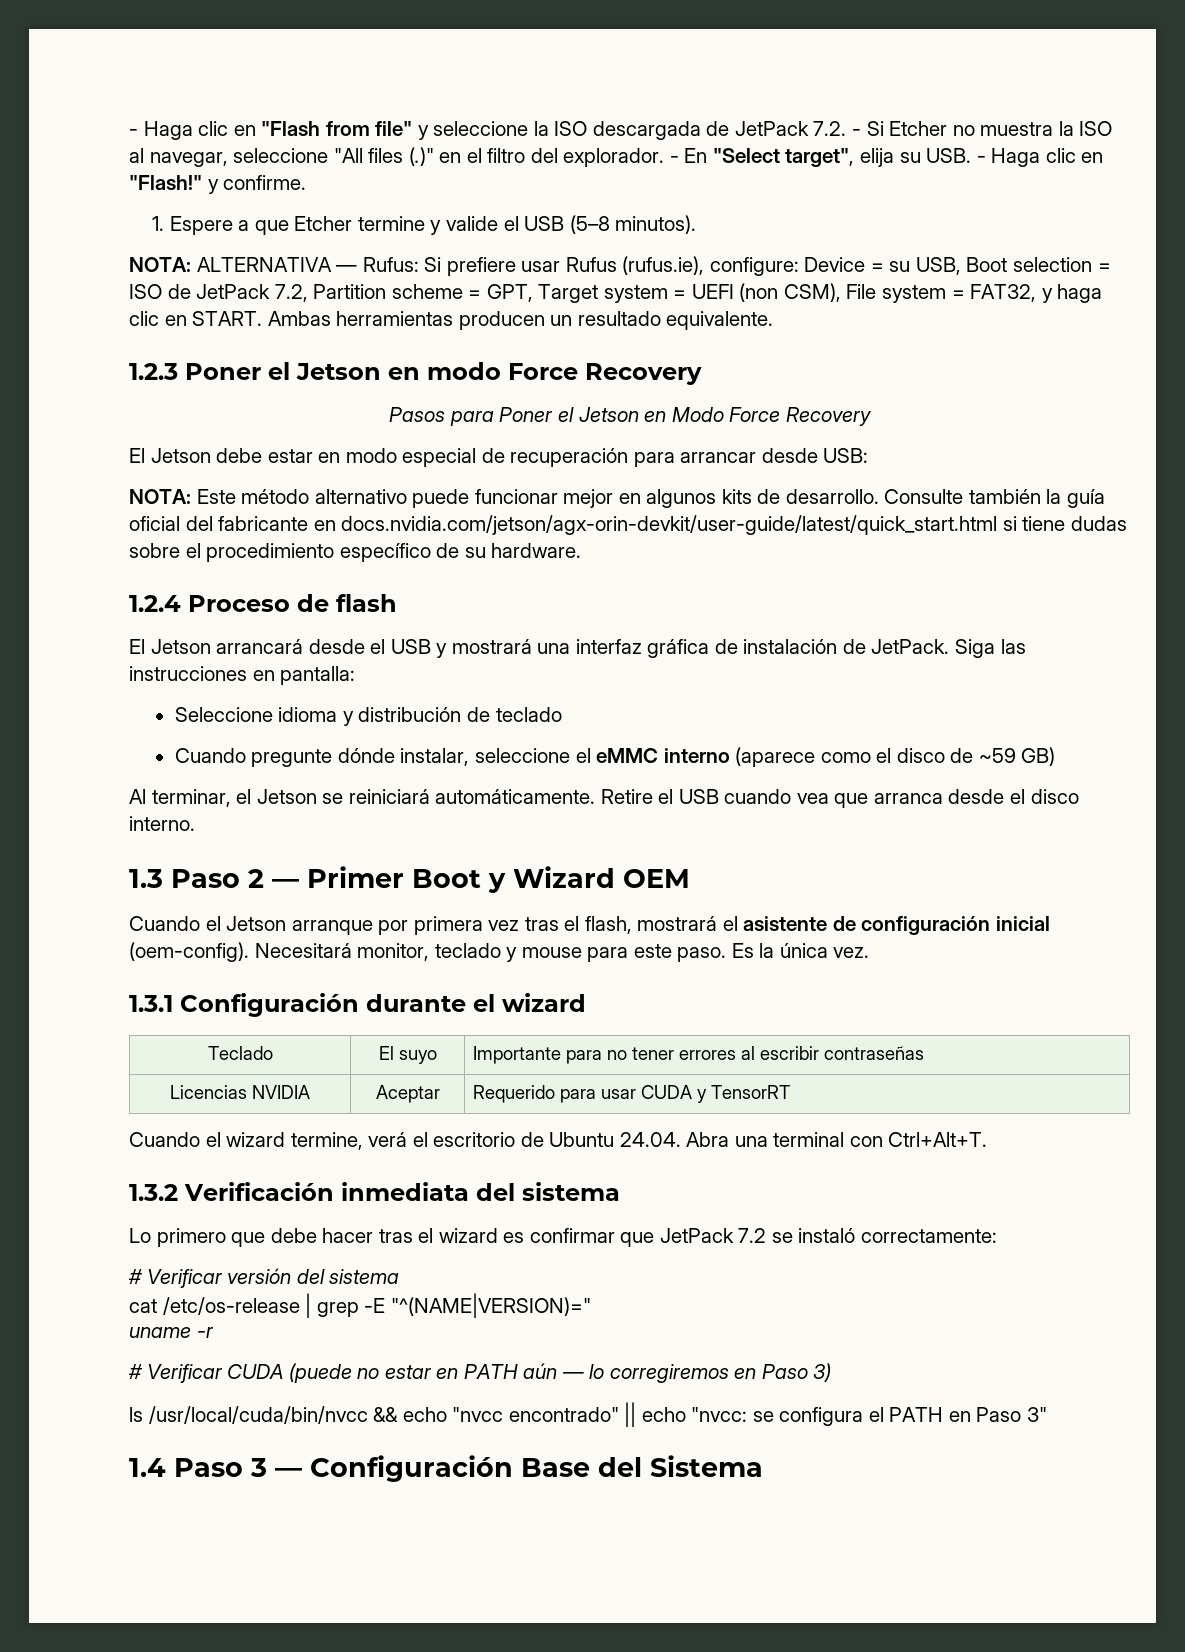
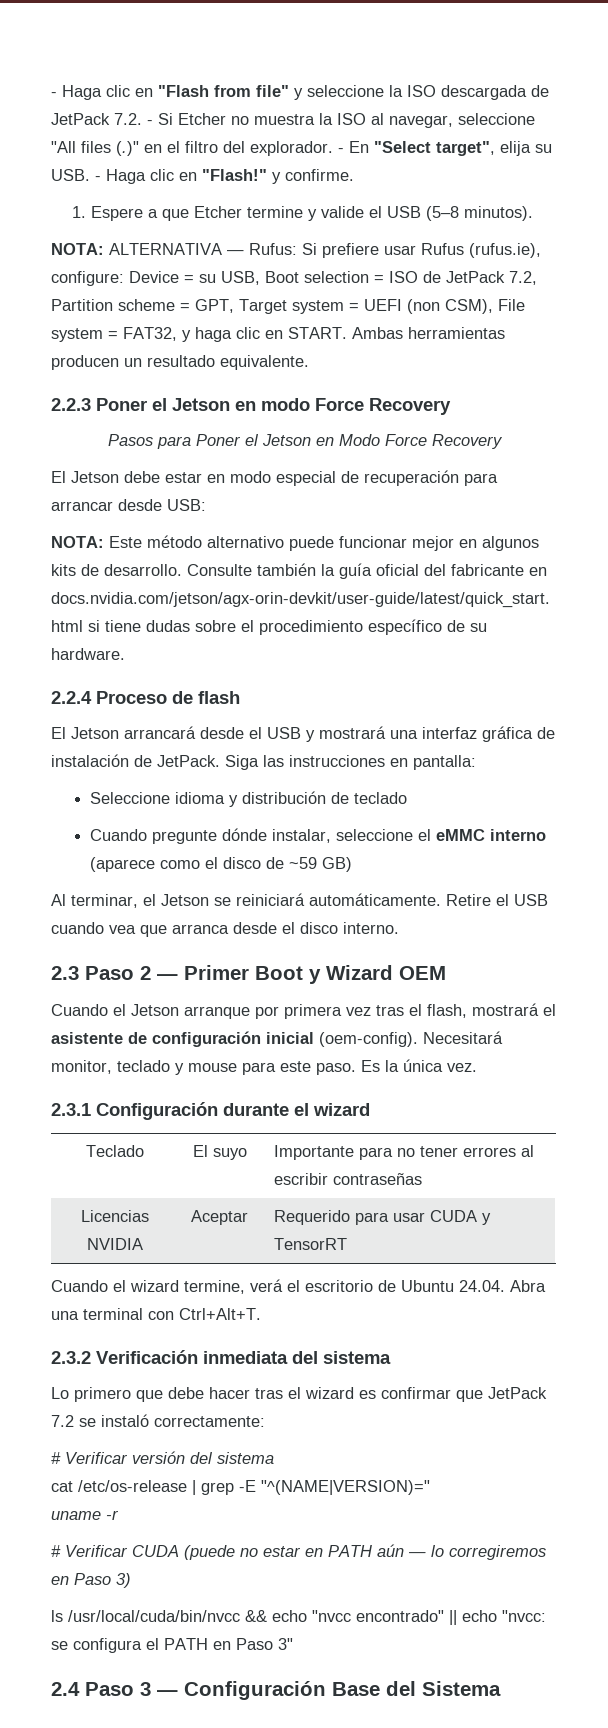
- 1.2.3 Poner el Jetson en modo Force Recovery
+ 2.2.3 Poner el Jetson en modo Force Recovery
- 1.2.4 Proceso de flash
+ 2.2.4 Proceso de flash
- 1.3 Paso 2 — Primer Boot y Wizard OEM
+ 2.3 Paso 2 — Primer Boot y Wizard OEM
- 1.3.1 Configuración durante el wizard
+ 2.3.1 Configuración durante el wizard
- 1.3.2 Verificación inmediata del sistema
+ 2.3.2 Verificación inmediata del sistema
- 1.4 Paso 3 — Configuración Base del Sistema
+ 2.4 Paso 3 — Configuración Base del Sistema

